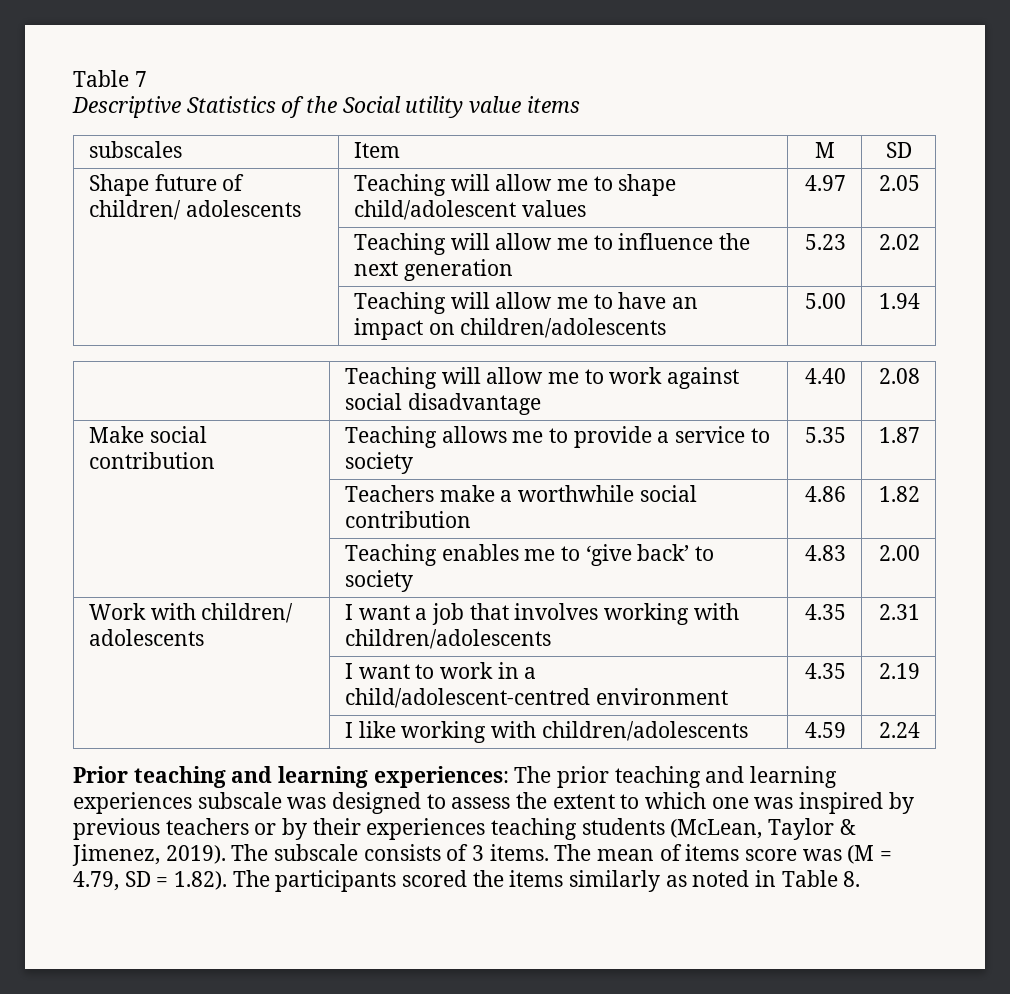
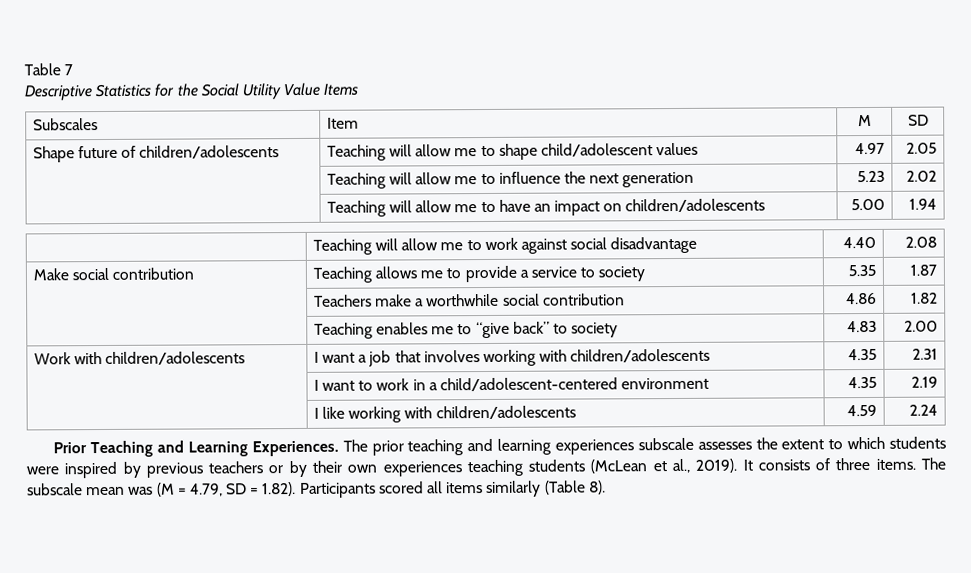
- Descriptive Statistics of the Social utility value items
- subscales | Item | M | SD
+ Descriptive Statistics for the Social Utility Value Items
+ Subscales | Item | M | SD
- Shape future of children/ adolescents | Teaching will allow me to shape child/adolescent values | 4.97 | 2.05
+ Shape future of children/adolescents | Teaching will allow me to shape child/adolescent values | 4.97 | 2.05
- | Teaching enables me to ‘give back’ to society | 4.83 | 2.00
+ | Teaching enables me to “give back” to society | 4.83 | 2.00
- Work with children/ adolescents | I want a job that involves working with children/adolescents | 4.35 | 2.31
+ Work with children/adolescents | I want a job that involves working with children/adolescents | 4.35 | 2.31
- | I want to work in a child/adolescent-centred environment | 4.35 | 2.19
+ | I want to work in a child/adolescent-centered environment | 4.35 | 2.19
- Prior teaching and learning experiences: The prior teaching and learning experiences subscale was designed to assess the extent to which one was inspired by previous teachers or by their experiences teaching students (McLean, Taylor & Jimenez, 2019). The subscale consists of 3 items. The mean of items score was (M = 4.79, SD = 1.82). The participants scored the items similarly as noted in Table 8.
+ Prior Teaching and Learning Experiences. The prior teaching and learning experiences subscale assesses the extent to which students were inspired by previous teachers or by their own experiences teaching students (McLean et al., 2019). It consists of three items. The subscale mean was (M = 4.79, SD = 1.82). Participants scored all items similarly (Table 8).

